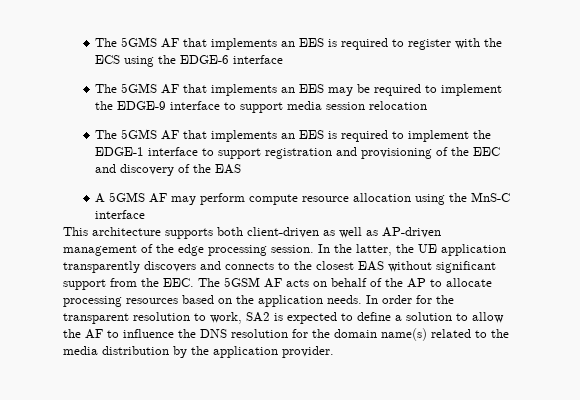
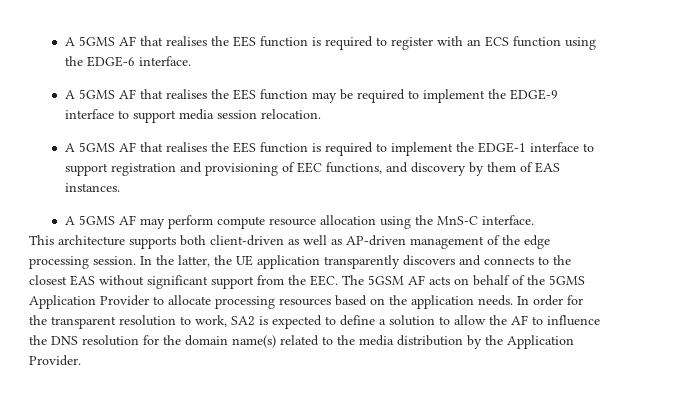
- The 5GMS AF that implements an EES is required to register with the ECS using the EDGE-6 interface
- The 5GMS AF that implements an EES may be required to implement the EDGE-9 interface to support media session relocation
- The 5GMS AF that implements an EES is required to implement the EDGE-1 interface to support registration and provisioning of the EEC and discovery of the EAS
+ A 5GMS AF that realises the EES function is required to register with an ECS function using the EDGE-6 interface.
+ A 5GMS AF that realises the EES function may be required to implement the EDGE-9 interface to support media session relocation.
+ A 5GMS AF that realises the EES function is required to implement the EDGE-1 interface to support registration and provisioning of EEC functions, and discovery by them of EAS instances.
- A 5GMS AF may perform compute resource allocation using the MnS-C interface
+ A 5GMS AF may perform compute resource allocation using the MnS-C interface.
- In the latter, the UE application transparently discovers and connects to the closest EAS without significant support from the EEC. The 5GSM AF acts on behalf of the AP to allocate processing resources based on the application needs.
+ In the latter, the UE application transparently discovers and connects to the closest EAS without significant support from the EEC. The 5GSM AF acts on behalf of the 5GMS Application Provider to allocate processing resources based on the application needs.
- In order for the transparent resolution to work, SA2 is expected to define a solution to allow the AF to influence the DNS resolution for the domain name(s) related to the media distribution by the application provider.
+ In order for the transparent resolution to work, SA2 is expected to define a solution to allow the AF to influence the DNS resolution for the domain name(s) related to the media distribution by the Application Provider.

